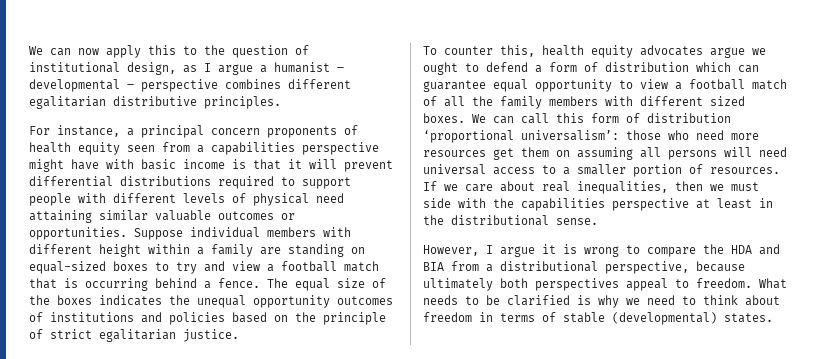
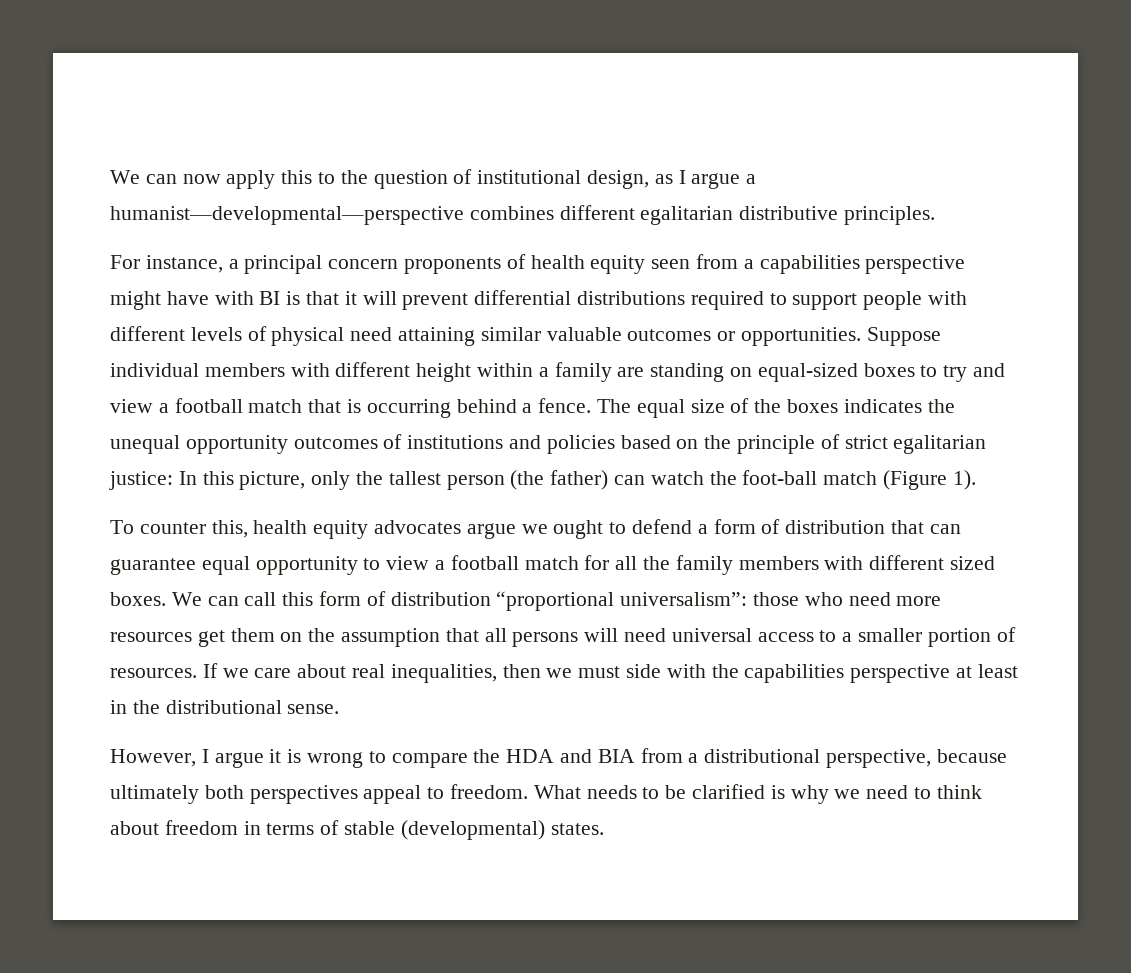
- We can now apply this to the question of institutional design, as I argue a humanist – developmental – perspective combines different egalitarian distributive principles.
+ We can now apply this to the question of institutional design, as I argue a humanist—developmental—perspective combines different egalitarian distributive principles.
- For instance, a principal concern proponents of health equity seen from a capabilities perspective might have with basic income is that it will prevent differential distributions required to support people with different levels of physical need attaining similar valuable outcomes or opportunities.
+ For instance, a principal concern proponents of health equity seen from a capabilities perspective might have with BI is that it will prevent differential distributions required to support people with different levels of physical need attaining similar valuable outcomes or opportunities.
- The equal size of the boxes indicates the unequal opportunity outcomes of institutions and policies based on the principle of strict egalitarian justice.
+ The equal size of the boxes indicates the unequal opportunity outcomes of institutions and policies based on the principle of strict egalitarian justice: In this picture, only the tallest person (the father) can watch the foot-ball match (Figure 1).
- To counter this, health equity advocates argue we ought to defend a form of distribution which can guarantee equal opportunity to view a football match of all the family members with different sized boxes.
+ To counter this, health equity advocates argue we ought to defend a form of distribution that can guarantee equal opportunity to view a football match for all the family members with different sized boxes.
- We can call this form of distribution ‘proportional universalism’: those who need more resources get them on assuming all persons will need universal access to a smaller portion of resources.
+ We can call this form of distribution “proportional universalism”: those who need more resources get them on the assumption that all persons will need universal access to a smaller portion of resources.

